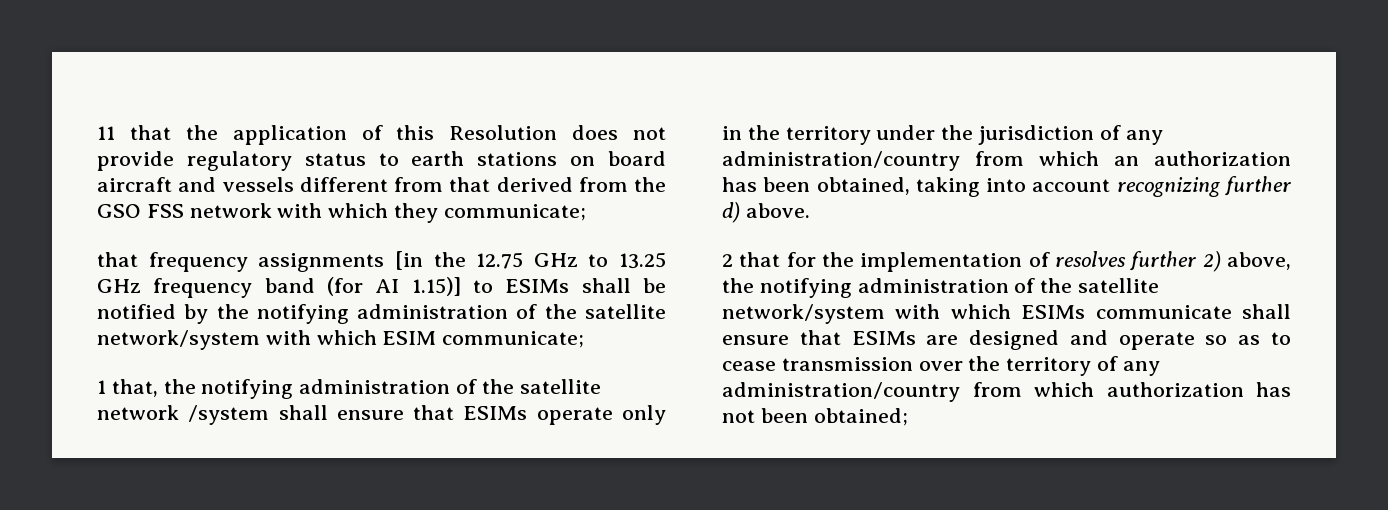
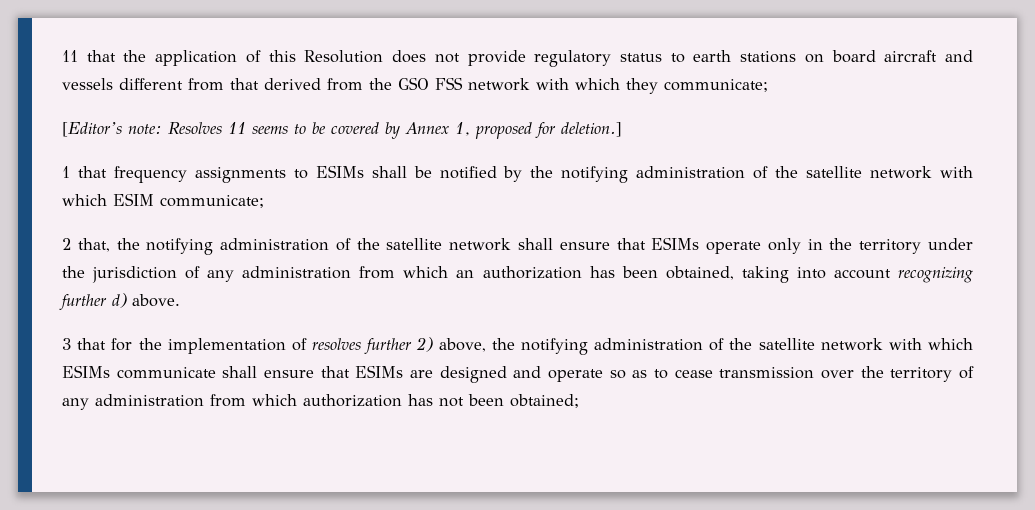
- that frequency assignments [in the 12.75 GHz to 13.25 GHz frequency band (for AI 1.15)] to ESIMs shall be notified by the notifying administration of the satellite network/system with which ESIM communicate;
+ [Editor’s note: Resolves 11 seems to be covered by Annex 1, proposed for deletion.]
+ 1 that frequency assignments to ESIMs shall be notified by the notifying administration of the satellite network with which ESIM communicate;
- 1 that, the notifying administration of the satellite network /system shall ensure that ESIMs operate only in the territory under the jurisdiction of any administration/country from which an authorization has been obtained, taking into account recognizing further d) above.
+ 2 that, the notifying administration of the satellite network shall ensure that ESIMs operate only in the territory under the jurisdiction of any administration from which an authorization has been obtained, taking into account recognizing further d) above.
- 2 that for the implementation of resolves further 2) above, the notifying administration of the satellite network/system with which ESIMs communicate shall ensure that ESIMs are designed and operate so as to cease transmission over the territory of any administration/country from which authorization has not been obtained;
+ 3 that for the implementation of resolves further 2) above, the notifying administration of the satellite network with which ESIMs communicate shall ensure that ESIMs are designed and operate so as to cease transmission over the territory of any administration from which authorization has not been obtained;

